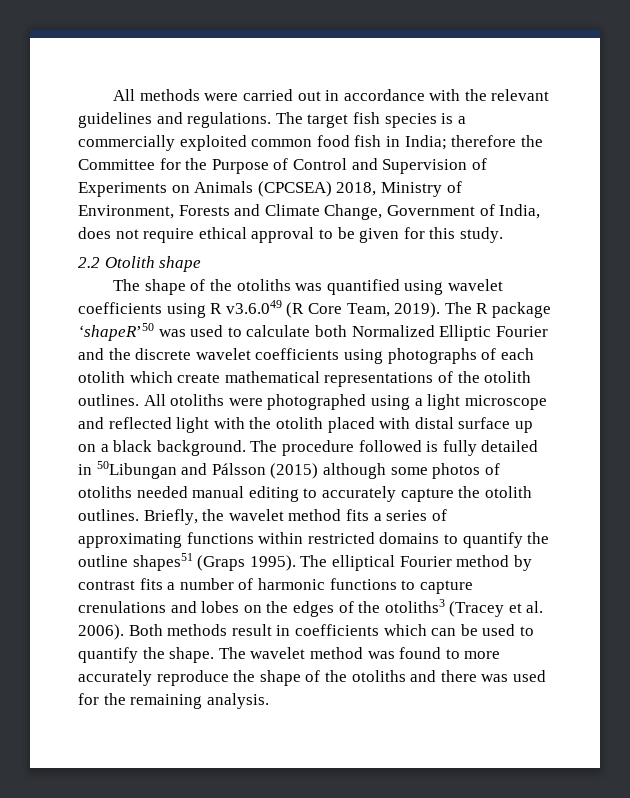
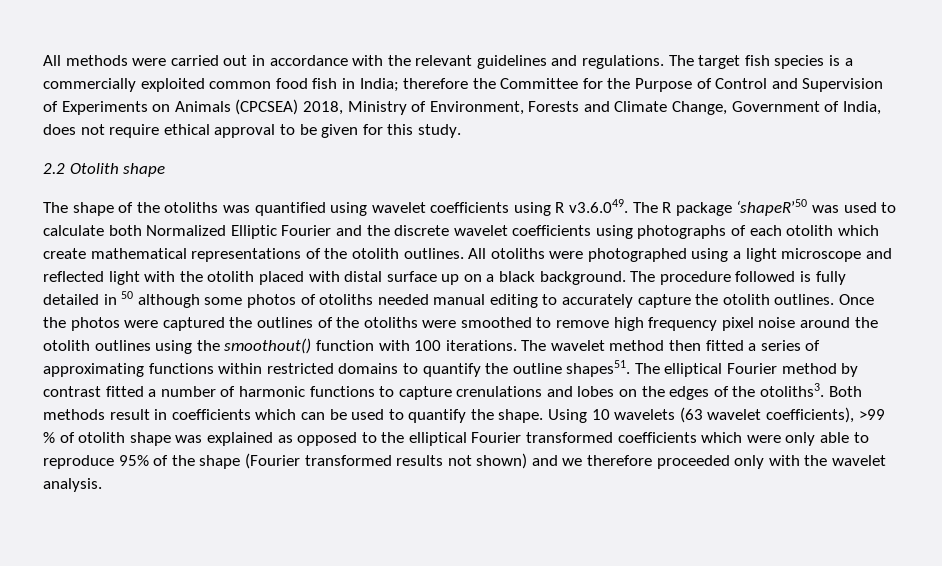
- The shape of the otoliths was quantified using wavelet coefficients using R v3.6.049 (R Core Team, 2019). The R package ‘shapeR’50 was used to calculate both Normalized Elliptic Fourier and the discrete wavelet coefficients using photographs of each otolith which create mathematical representations of the otolith outlines.
+ The shape of the otoliths was quantified using wavelet coefficients using R v3.6.049. The R package ‘shapeR’50 was used to calculate both Normalized Elliptic Fourier and the discrete wavelet coefficients using photographs of each otolith which create mathematical representations of the otolith outlines.
- The procedure followed is fully detailed in 50Libungan and Pálsson (2015) although some photos of otoliths needed manual editing to accurately capture the otolith outlines.
+ The procedure followed is fully detailed in 50 although some photos of otoliths needed manual editing to accurately capture the otolith outlines.
- Briefly, the wavelet method fits a series of approximating functions within restricted domains to quantify the outline shapes51 (Graps 1995).
+ Once the photos were captured the outlines of the otoliths were smoothed to remove high frequency pixel noise around the otolith outlines using the smoothout() function with 100 iterations. The wavelet method then fitted a series of approximating functions within restricted domains to quantify the outline shapes51.
- The elliptical Fourier method by contrast fits a number of harmonic functions to capture crenulations and lobes on the edges of the otoliths3 (Tracey et al. 2006).
+ The elliptical Fourier method by contrast fitted a number of harmonic functions to capture crenulations and lobes on the edges of the otoliths3.
- The wavelet method was found to more accurately reproduce the shape of the otoliths and there was used for the remaining analysis.
+ Using 10 wavelets (63 wavelet coefficients), >99 % of otolith shape was explained as opposed to the elliptical Fourier transformed coefficients which were only able to reproduce 95% of the shape (Fourier transformed results not shown) and we therefore proceeded only with the wavelet analysis.

